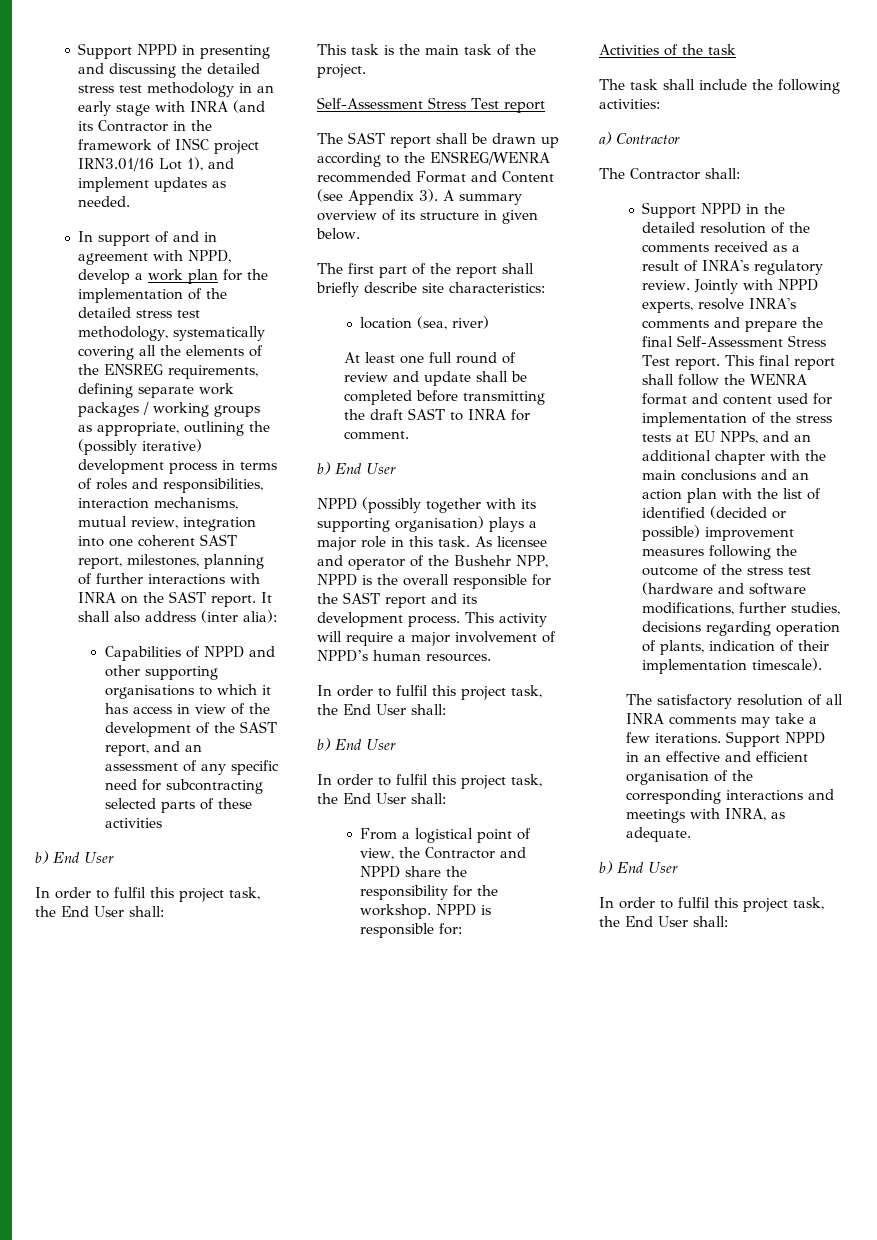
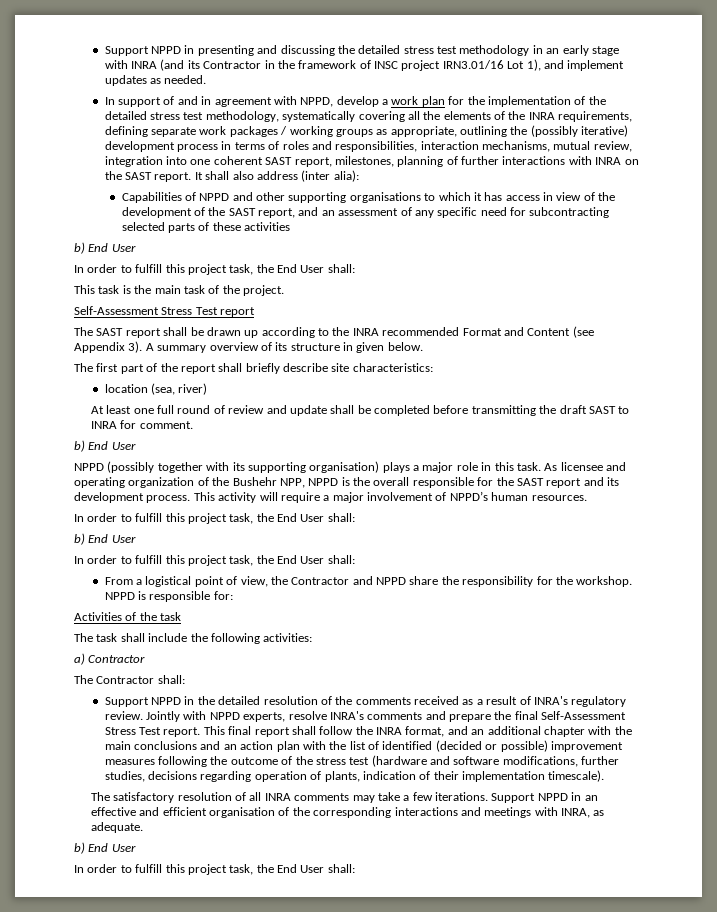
- In support of and in agreement with NPPD, develop a work plan for the implementation of the detailed stress test methodology, systematically covering all the elements of the ENSREG requirements, defining separate work packages / working groups as appropriate, outlining the (possibly iterative) development process in terms of roles and responsibilities, interaction mechanisms, mutual review, integration into one coherent SAST report, milestones, planning of further interactions with INRA on the SAST report.
+ In support of and in agreement with NPPD, develop a work plan for the implementation of the detailed stress test methodology, systematically covering all the elements of the INRA requirements, defining separate work packages / working groups as appropriate, outlining the (possibly iterative) development process in terms of roles and responsibilities, interaction mechanisms, mutual review, integration into one coherent SAST report, milestones, planning of further interactions with INRA on the SAST report.
  Capabilities of NPPD and other supporting organisations to which it has access in view of the development of the SAST report, and an assessment of any specific need for subcontracting selected parts of these activities
  b) End User
- In order to fulfil this project task, the End User shall:
+ In order to fulfill this project task, the End User shall:
- The SAST report shall be drawn up according to the ENSREG/WENRA recommended Format and Content (see Appendix 3).
+ The SAST report shall be drawn up according to the INRA recommended Format and Content (see Appendix 3).
- As licensee and operator of the Bushehr NPP, NPPD is the overall responsible for the SAST report and its development process.
+ As licensee and operating organization of the Bushehr NPP, NPPD is the overall responsible for the SAST report and its development process.
  This activity will require a major involvement of NPPD’s human resources.
- In order to fulfil this project task, the End User shall:
+ In order to fulfill this project task, the End User shall:
  b) End User
- In order to fulfil this project task, the End User shall:
+ In order to fulfill this project task, the End User shall:
- This final report shall follow the WENRA format and content used for implementation of the stress tests at EU NPPs, and an additional chapter with the main conclusions and an action plan with the list of identified (decided or possible) improvement measures following the outcome of the stress test (hardware and software modifications, further studies, decisions regarding operation of plants, indication of their implementation timescale).
+ This final report shall follow the INRA format, and an additional chapter with the main conclusions and an action plan with the list of identified (decided or possible) improvement measures following the outcome of the stress test (hardware and software modifications, further studies, decisions regarding operation of plants, indication of their implementation timescale).
  Support NPPD in an effective and efficient organisation of the corresponding interactions and meetings with INRA, as adequate.
  b) End User
- In order to fulfil this project task, the End User shall:
+ In order to fulfill this project task, the End User shall:

